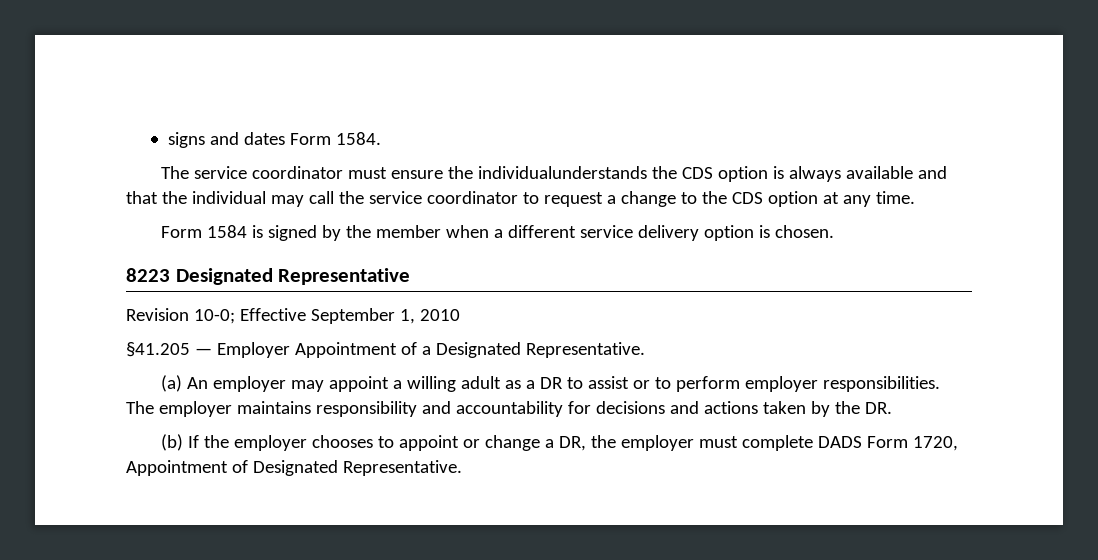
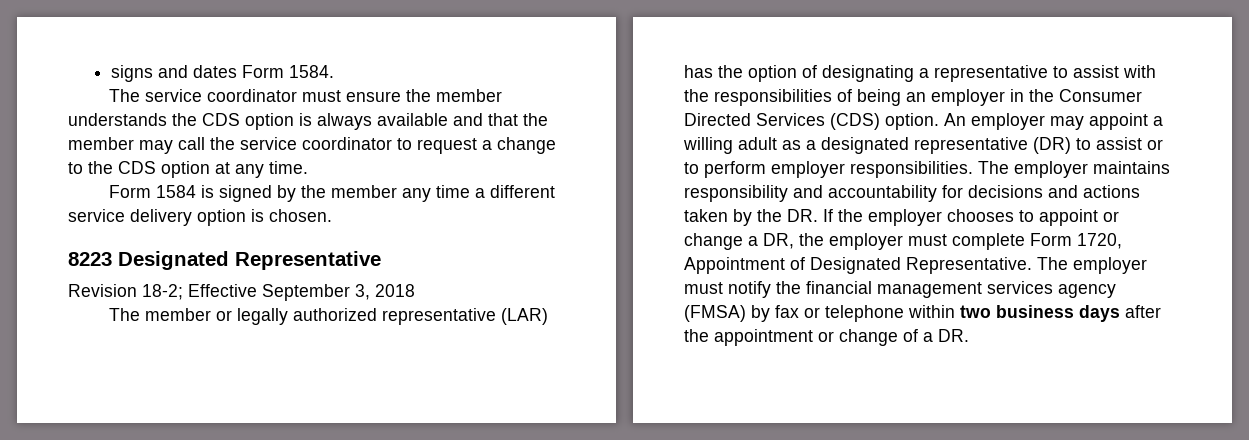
- The service coordinator must ensure the individualunderstands the CDS option is always available and that the individual may call the service coordinator to request a change to the CDS option at any time.
+ The service coordinator must ensure the member understands the CDS option is always available and that the member may call the service coordinator to request a change to the CDS option at any time.
- Form 1584 is signed by the member when a different service delivery option is chosen.
+ Form 1584 is signed by the member any time a different service delivery option is chosen.
- Revision 10-0; Effective September 1, 2010
- §41.205 — Employer Appointment of a Designated Representative.
- (a) An employer may appoint a willing adult as a DR to assist or to perform employer responsibilities.
+ Revision 18-2; Effective September 3, 2018
+ The member or legally authorized representative (LAR) has the option of designating a representative to assist with the responsibilities of being an employer in the Consumer Directed Services (CDS) option. An employer may appoint a willing adult as a designated representative (DR) to assist or to perform employer responsibilities.
- The employer maintains responsibility and accountability for decisions and actions taken by the DR.
- (b) If the employer chooses to appoint or change a DR, the employer must complete DADS Form 1720, Appointment of Designated Representative.
+ The employer maintains responsibility and accountability for decisions and actions taken by the DR. If the employer chooses to appoint or change a DR, the employer must complete Form 1720, Appointment of Designated Representative.
+ The employer must notify the financial management services agency (FMSA) by fax or telephone within two business days after the appointment or change of a DR.

